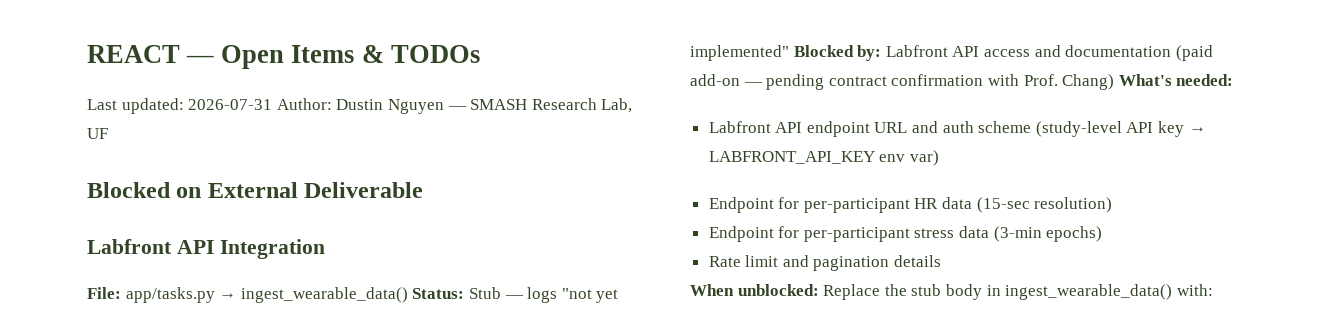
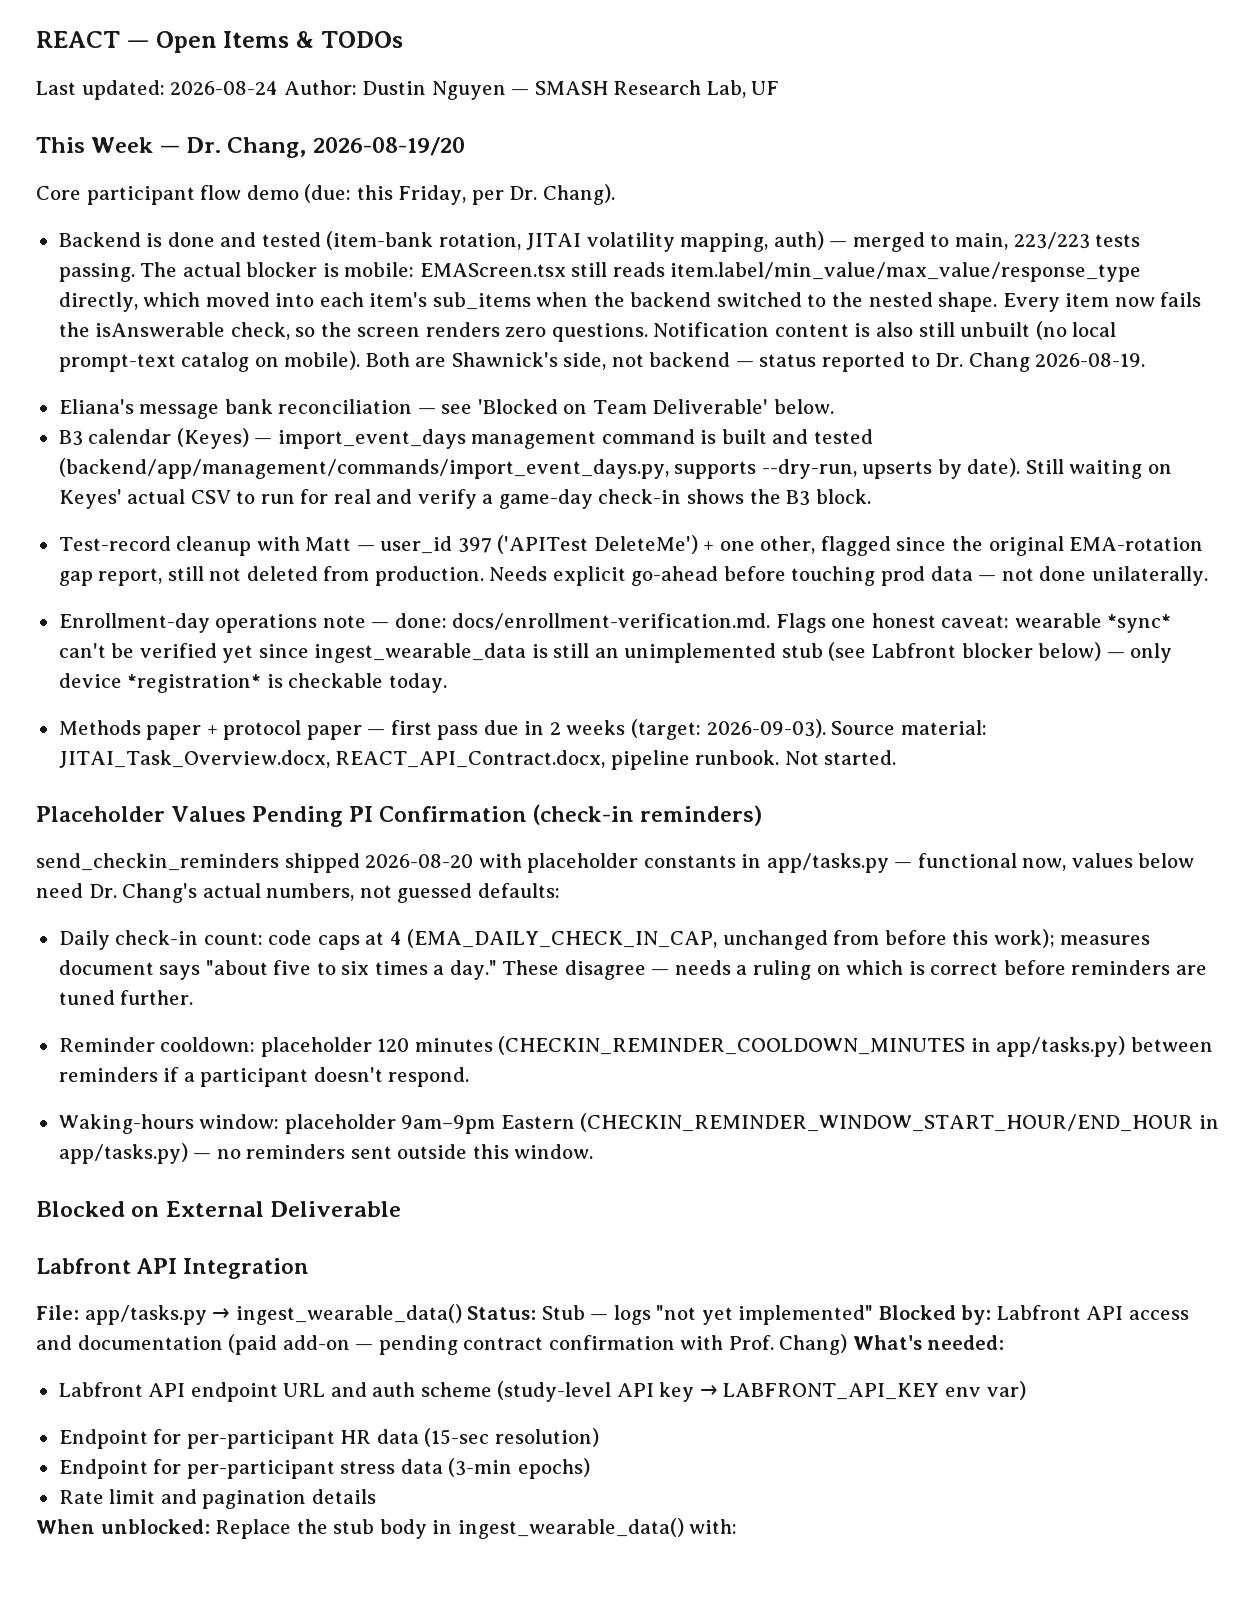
- Last updated: 2026-07-31 Author: Dustin Nguyen — SMASH Research Lab, UF
+ Last updated: 2026-08-24 Author: Dustin Nguyen — SMASH Research Lab, UF
+ This Week — Dr. Chang, 2026-08-19/20
+ Core participant flow demo (due: this Friday, per Dr. Chang).
+ Backend is done and tested (item-bank rotation, JITAI volatility mapping, auth) — merged to main, 223/223 tests passing. The actual blocker is mobile: EMAScreen.tsx still reads item.label/min_value/max_value/response_type directly, which moved into each item's sub_items when the backend switched to the nested shape. Every item now fails the isAnswerable check, so the screen renders zero questions. Notification content is also still unbuilt (no local prompt-text catalog on mobile). Both are Shawnick's side, not backend — status reported to Dr. Chang 2026-08-19.
+ Eliana's message bank reconciliation — see 'Blocked on Team Deliverable' below.
+ B3 calendar (Keyes) — import_event_days management command is built and tested (backend/app/management/commands/import_event_days.py, supports --dry-run, upserts by date). Still waiting on Keyes' actual CSV to run for real and verify a game-day check-in shows the B3 block.
+ Test-record cleanup with Matt — user_id 397 ('APITest DeleteMe') + one other, flagged since the original EMA-rotation gap report, still not deleted from production. Needs explicit go-ahead before touching prod data — not done unilaterally.
+ Enrollment-day operations note — done: docs/enrollment-verification.md. Flags one honest caveat: wearable *sync* can't be verified yet since ingest_wearable_data is still an unimplemented stub (see Labfront blocker below) — only device *registration* is checkable today.
+ Methods paper + protocol paper — first pass due in 2 weeks (target: 2026-09-03). Source material: JITAI_Task_Overview.docx, REACT_API_Contract.docx, pipeline runbook. Not started.
+ Placeholder Values Pending PI Confirmation (check-in reminders)
+ send_checkin_reminders shipped 2026-08-20 with placeholder constants in app/tasks.py — functional now, values below need Dr. Chang's actual numbers, not guessed defaults:
+ Daily check-in count: code caps at 4 (EMA_DAILY_CHECK_IN_CAP, unchanged from before this work); measures document says "about five to six times a day." These disagree — needs a ruling on which is correct before reminders are tuned further.
+ Reminder cooldown: placeholder 120 minutes (CHECKIN_REMINDER_COOLDOWN_MINUTES in app/tasks.py) between reminders if a participant doesn't respond.
+ Waking-hours window: placeholder 9am–9pm Eastern (CHECKIN_REMINDER_WINDOW_START_HOUR/END_HOUR in app/tasks.py) — no reminders sent outside this window.

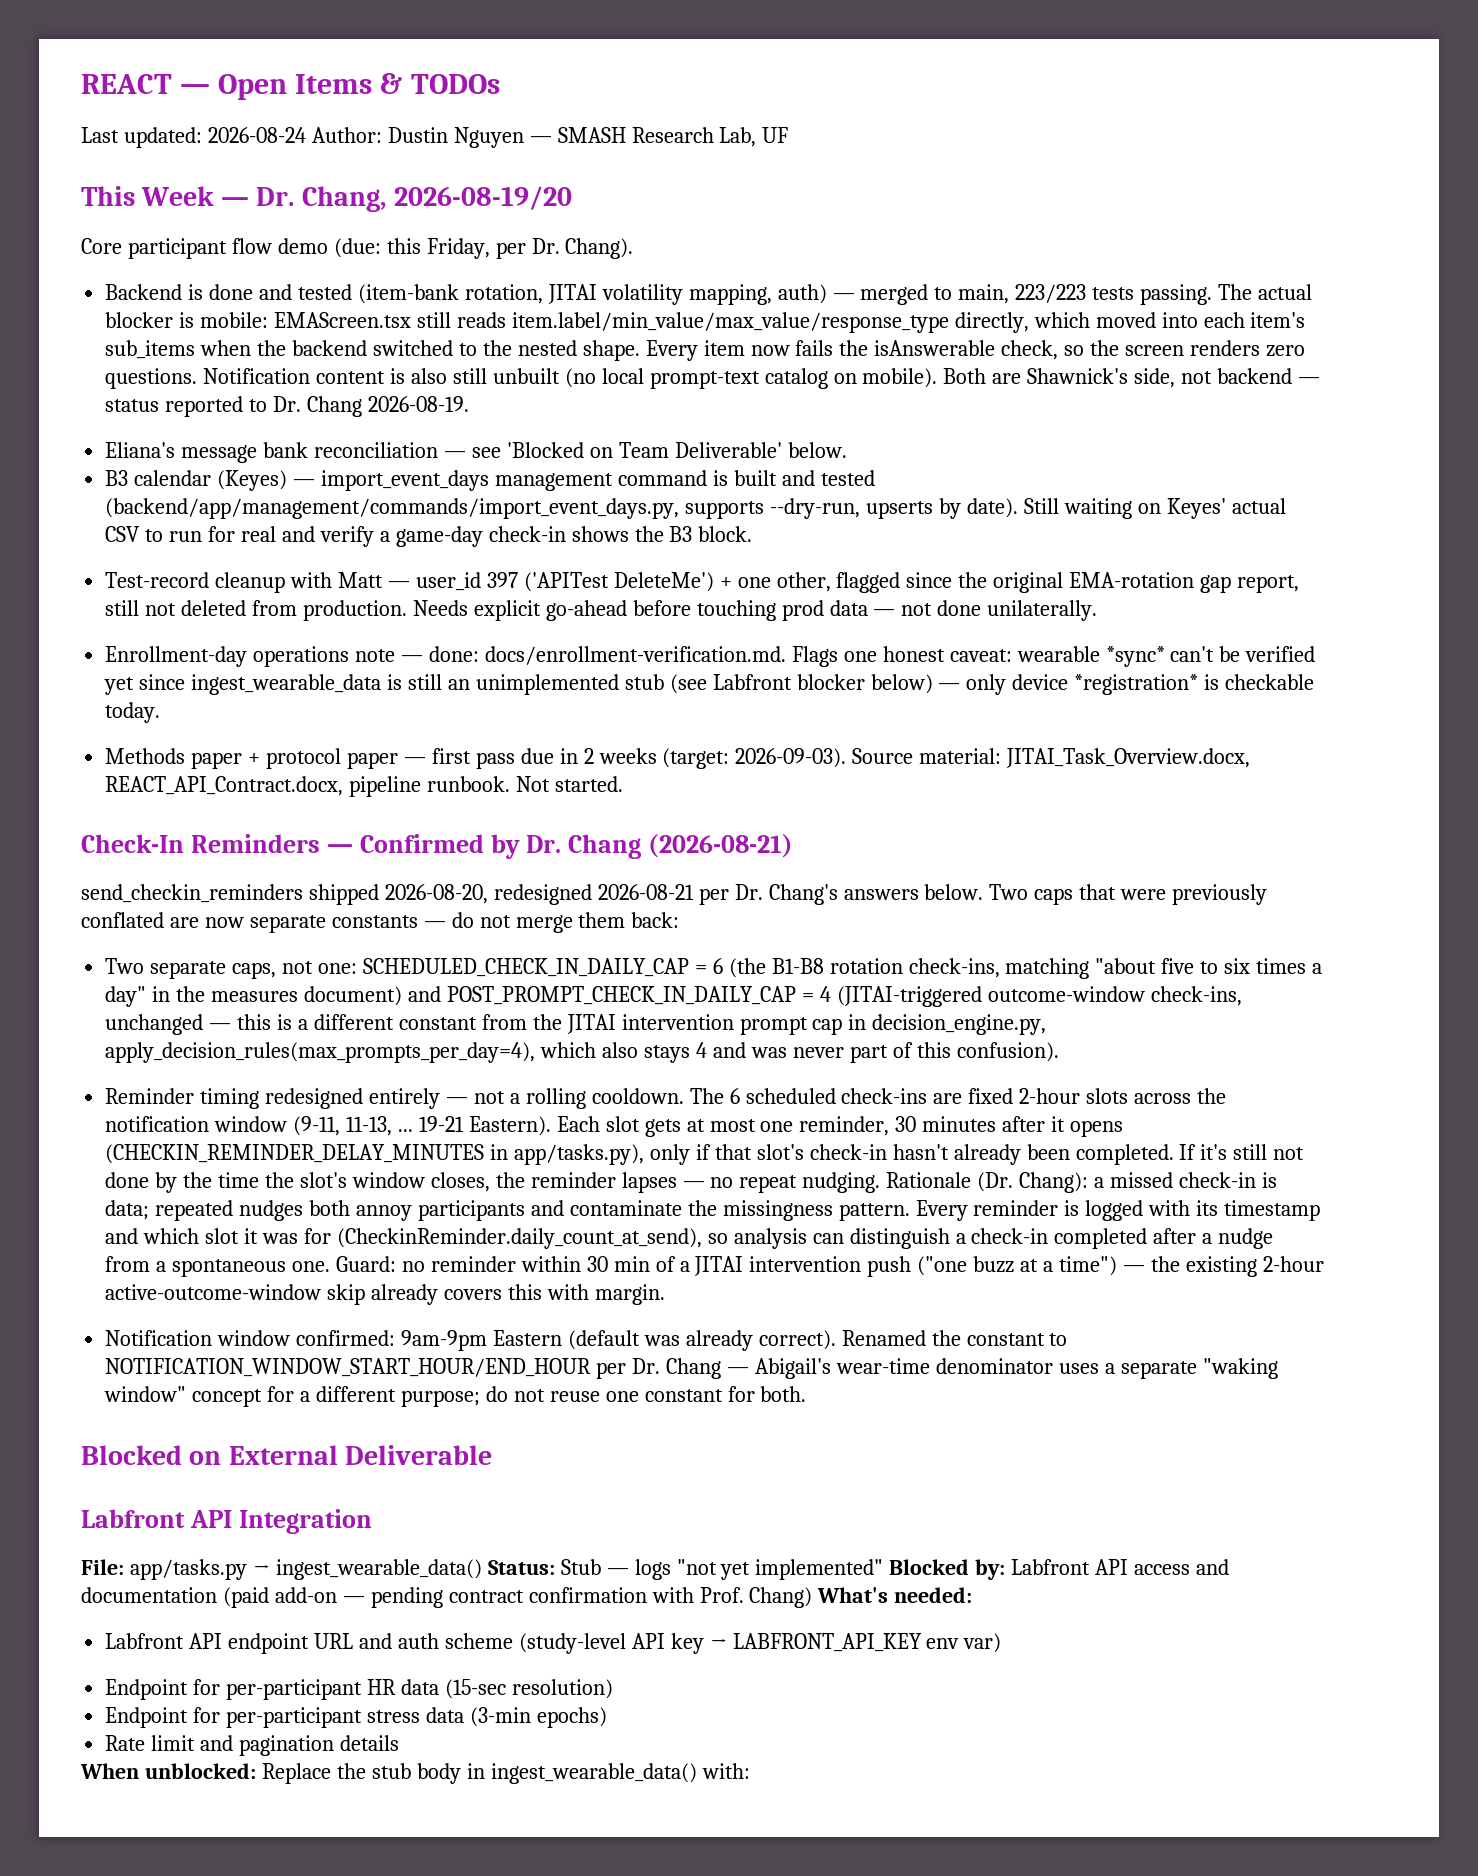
- Placeholder Values Pending PI Confirmation (check-in reminders)
- send_checkin_reminders shipped 2026-08-20 with placeholder constants in app/tasks.py — functional now, values below need Dr. Chang's actual numbers, not guessed defaults:
- Daily check-in count: code caps at 4 (EMA_DAILY_CHECK_IN_CAP, unchanged from before this work); measures document says "about five to six times a day." These disagree — needs a ruling on which is correct before reminders are tuned further.
- Reminder cooldown: placeholder 120 minutes (CHECKIN_REMINDER_COOLDOWN_MINUTES in app/tasks.py) between reminders if a participant doesn't respond.
- Waking-hours window: placeholder 9am–9pm Eastern (CHECKIN_REMINDER_WINDOW_START_HOUR/END_HOUR in app/tasks.py) — no reminders sent outside this window.
+ Check-In Reminders — Confirmed by Dr. Chang (2026-08-21)
+ send_checkin_reminders shipped 2026-08-20, redesigned 2026-08-21 per Dr. Chang's answers below. Two caps that were previously conflated are now separate constants — do not merge them back:
+ Two separate caps, not one: SCHEDULED_CHECK_IN_DAILY_CAP = 6 (the B1-B8 rotation check-ins, matching "about five to six times a day" in the measures document) and POST_PROMPT_CHECK_IN_DAILY_CAP = 4 (JITAI-triggered outcome-window check-ins, unchanged — this is a different constant from the JITAI intervention prompt cap in decision_engine.py, apply_decision_rules(max_prompts_per_day=4), which also stays 4 and was never part of this confusion).
+ Reminder timing redesigned entirely — not a rolling cooldown. The 6 scheduled check-ins are fixed 2-hour slots across the notification window (9-11, 11-13, ... 19-21 Eastern). Each slot gets at most one reminder, 30 minutes after it opens (CHECKIN_REMINDER_DELAY_MINUTES in app/tasks.py), only if that slot's check-in hasn't already been completed. If it's still not done by the time the slot's window closes, the reminder lapses — no repeat nudging. Rationale (Dr. Chang): a missed check-in is data; repeated nudges both annoy participants and contaminate the missingness pattern. Every reminder is logged with its timestamp and which slot it was for (CheckinReminder.daily_count_at_send), so analysis can distinguish a check-in completed after a nudge from a spontaneous one. Guard: no reminder within 30 min of a JITAI intervention push ("one buzz at a time") — the existing 2-hour active-outcome-window skip already covers this with margin.
+ Notification window confirmed: 9am-9pm Eastern (default was already correct). Renamed the constant to NOTIFICATION_WINDOW_START_HOUR/END_HOUR per Dr. Chang — Abigail's wear-time denominator uses a separate "waking window" concept for a different purpose; do not reuse one constant for both.

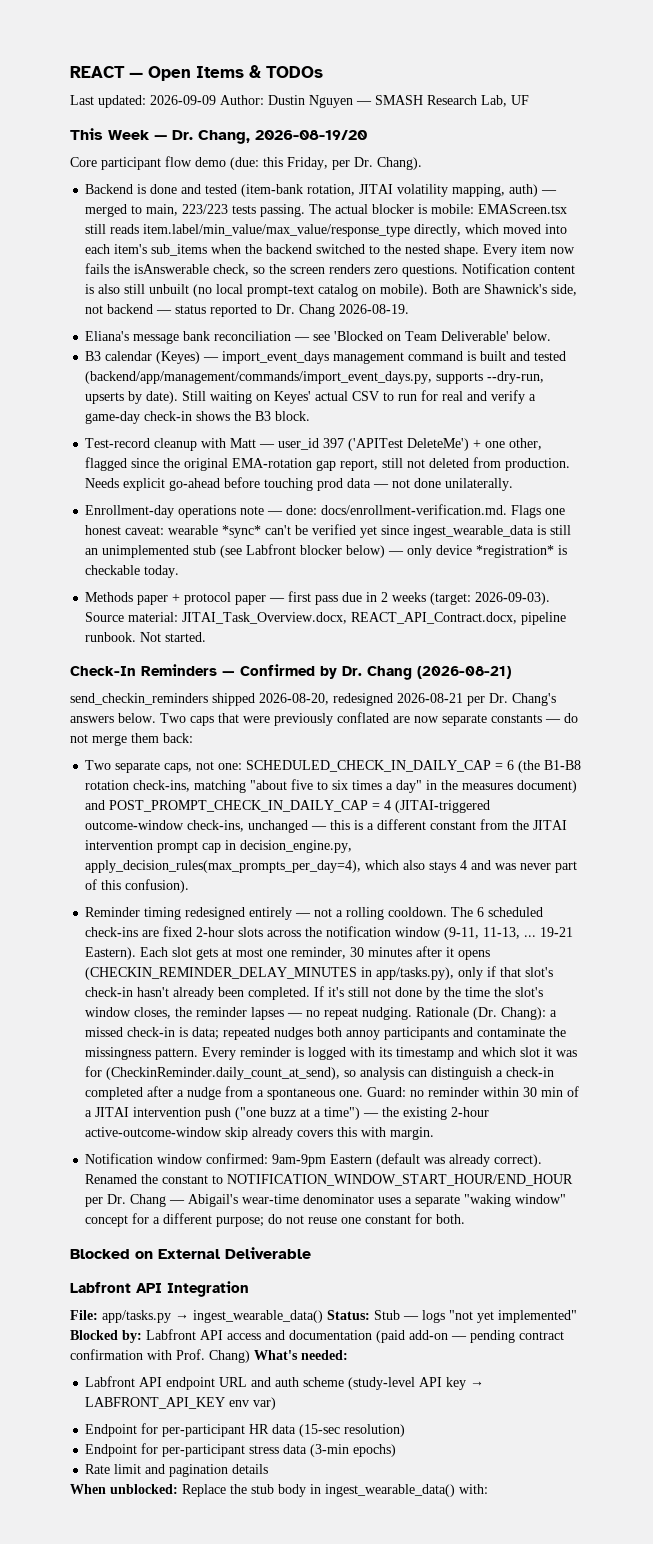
- Last updated: 2026-08-24 Author: Dustin Nguyen — SMASH Research Lab, UF
+ Last updated: 2026-09-09 Author: Dustin Nguyen — SMASH Research Lab, UF

